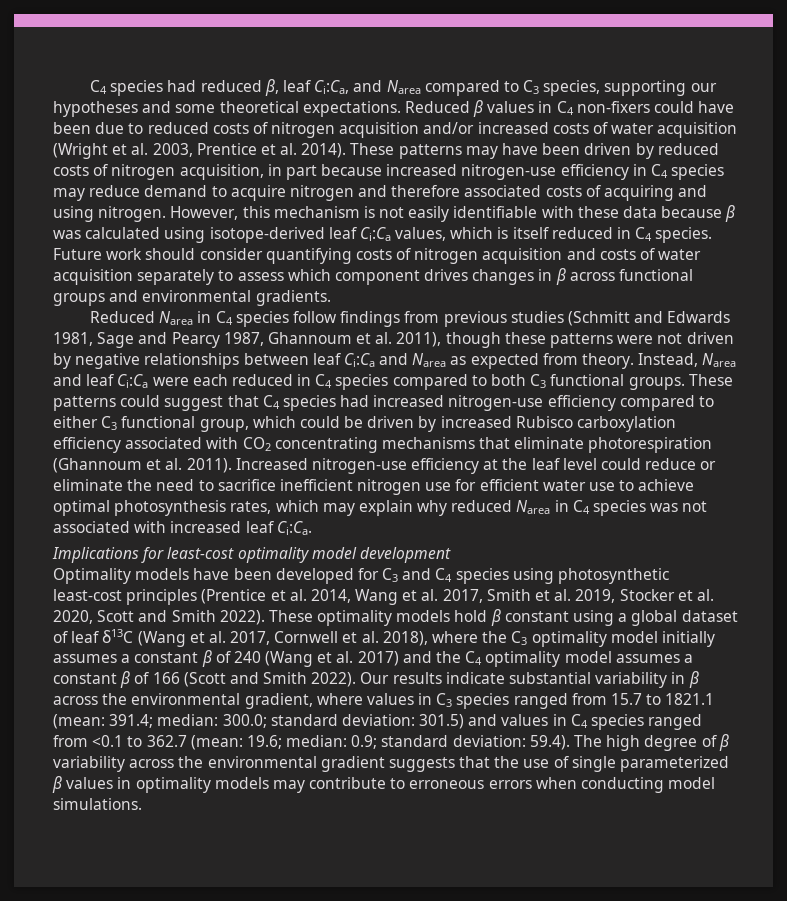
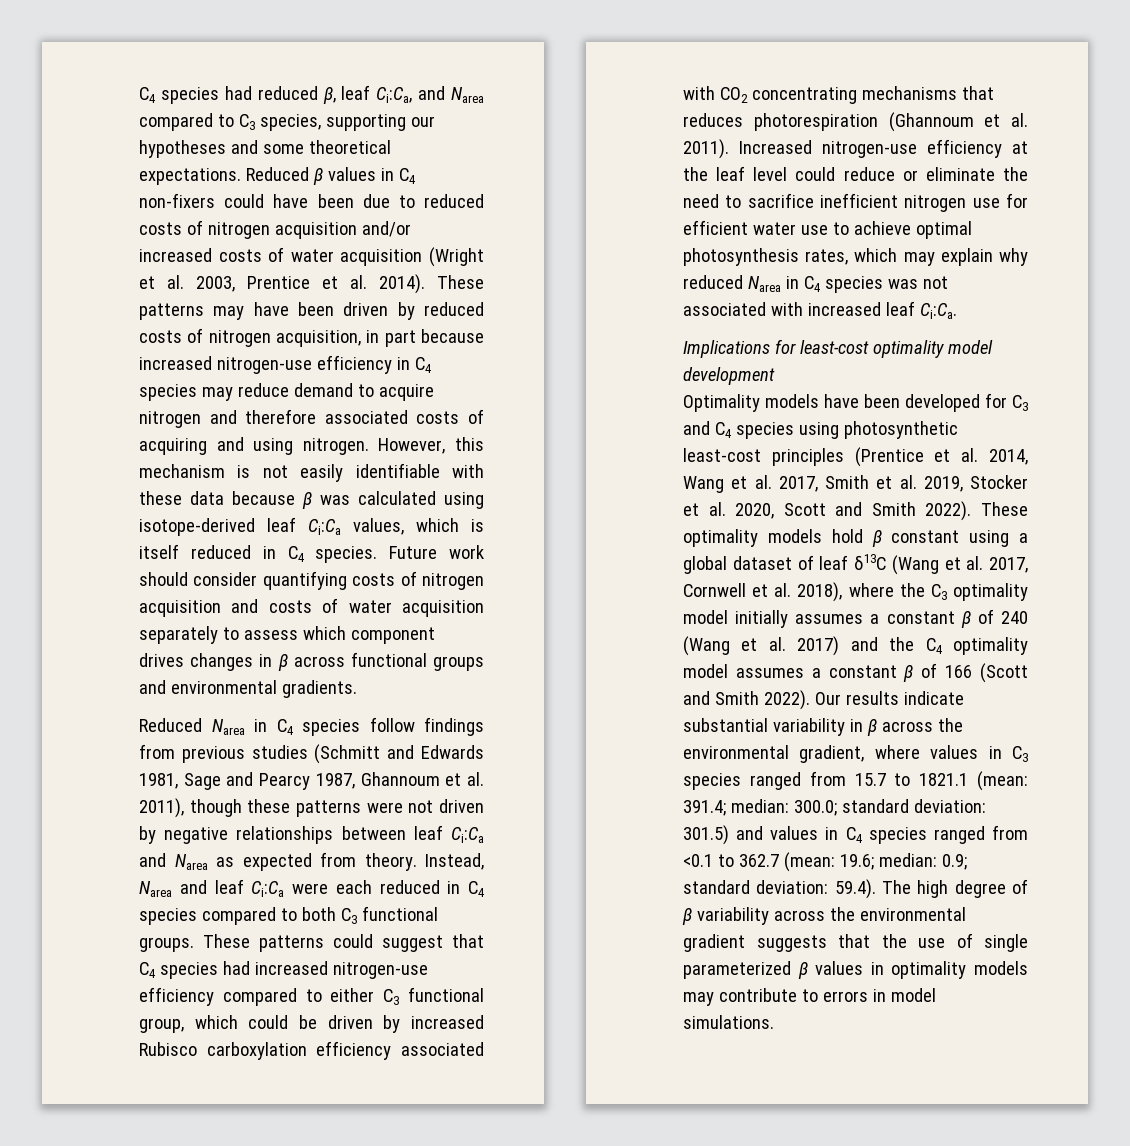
- These patterns could suggest that C4 species had increased nitrogen-use efficiency compared to either C3 functional group, which could be driven by increased Rubisco carboxylation efficiency associated with CO2 concentrating mechanisms that eliminate photorespiration (Ghannoum et al. 2011).
+ These patterns could suggest that C4 species had increased nitrogen-use efficiency compared to either C3 functional group, which could be driven by increased Rubisco carboxylation efficiency associated with CO2 concentrating mechanisms that reduces photorespiration (Ghannoum et al. 2011).
- 59.4). The high degree of β variability across the environmental gradient suggests that the use of single parameterized β values in optimality models may contribute to erroneous errors when conducting model simulations.
+ 59.4). The high degree of β variability across the environmental gradient suggests that the use of single parameterized β values in optimality models may contribute to errors in model simulations.

